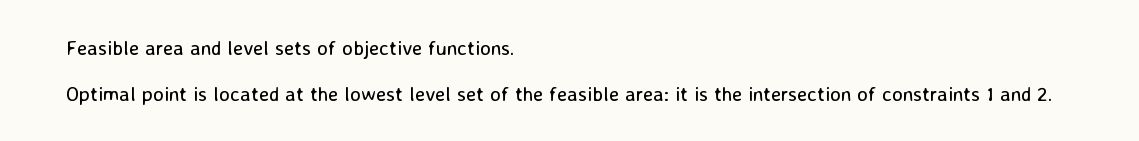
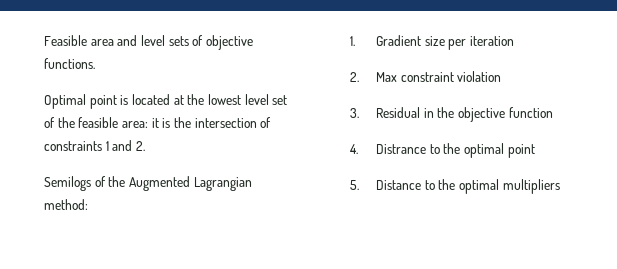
+ Semilogs of the Augmented Lagrangian method:
+ 1. Gradient size per iteration
+ 2. Max constraint violation
+ 3. Residual in the objective function
+ 4. Distrance to the optimal point
+ 5. Distance to the optimal multipliers

